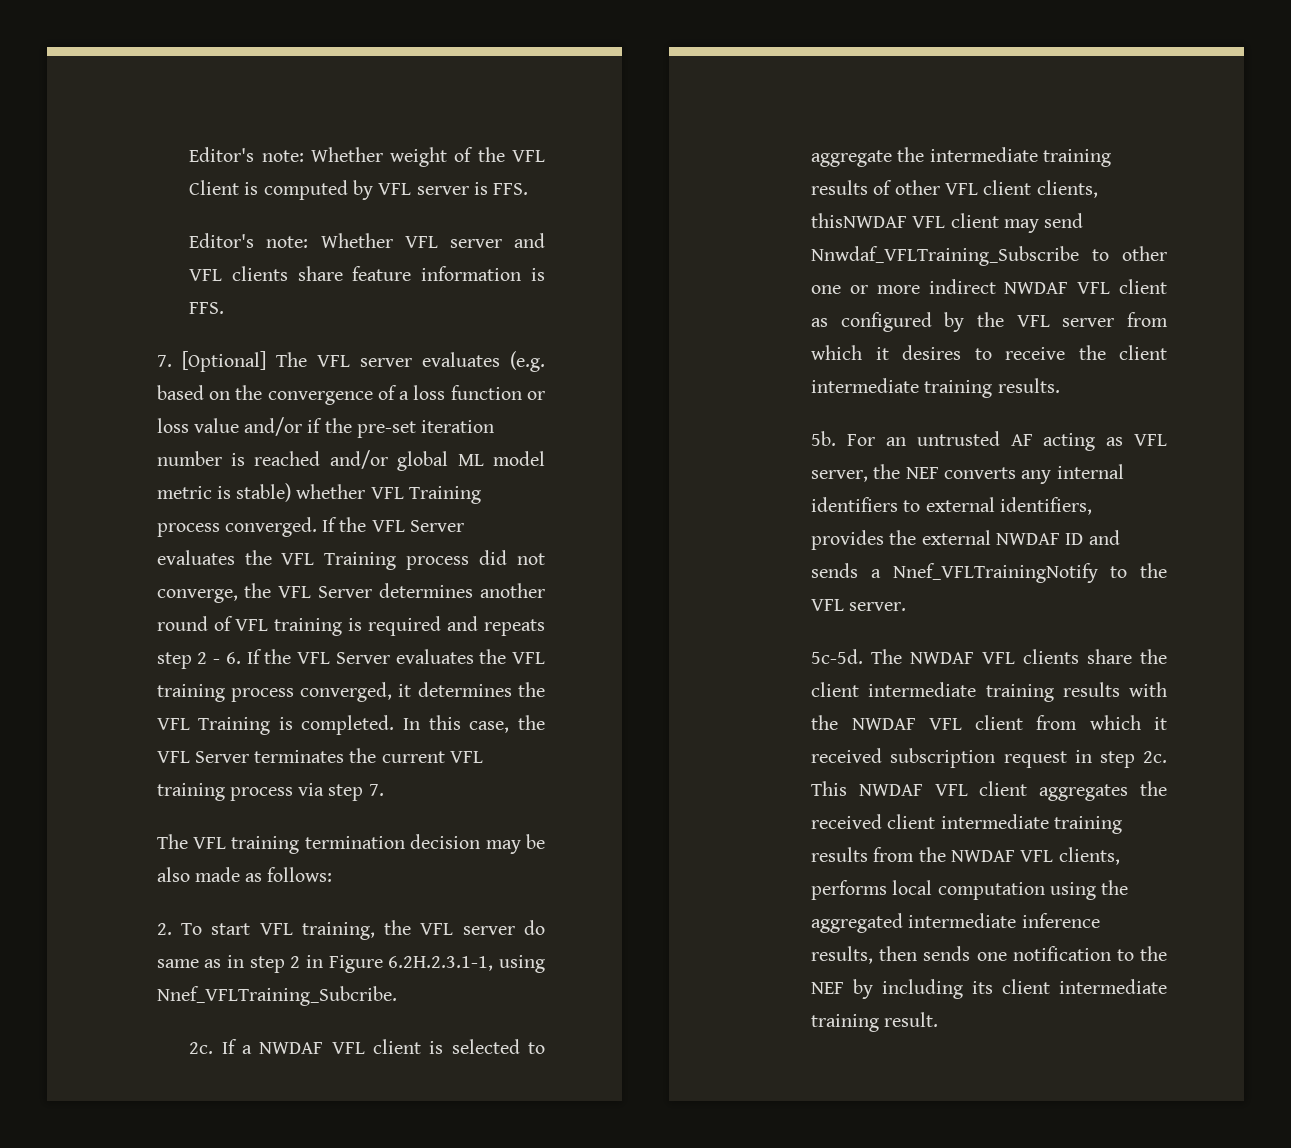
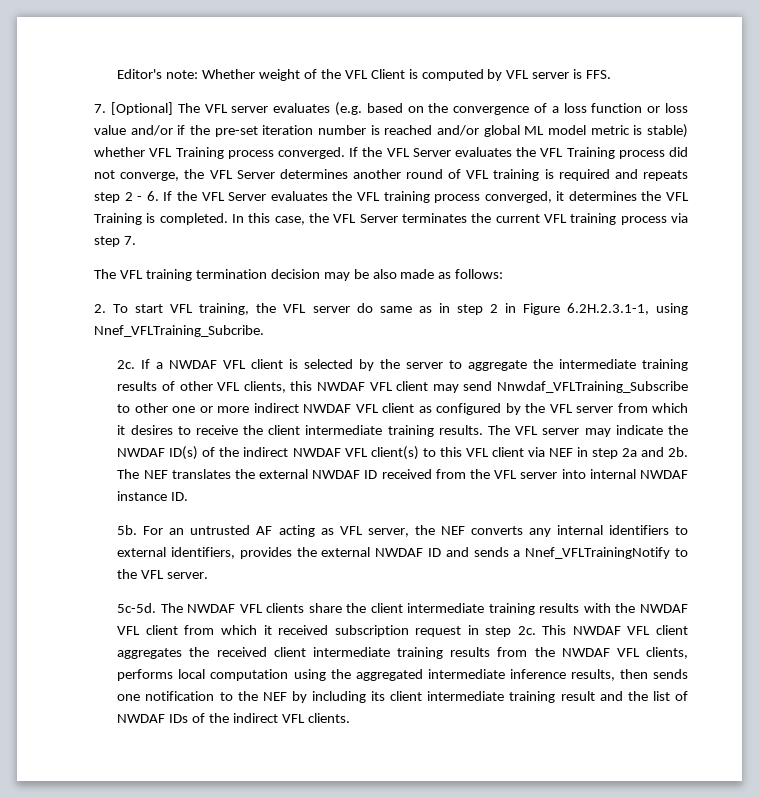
- Editor's note: Whether VFL server and VFL clients share feature information is FFS.
- If a NWDAF VFL client is selected to aggregate the intermediate training results of other VFL client clients, thisNWDAF VFL client may send Nnwdaf_VFLTraining_Subscribe to other one or more indirect NWDAF VFL client as configured by the VFL server from which it desires to receive the client intermediate training results.
+ If a NWDAF VFL client is selected by the server to aggregate the intermediate training results of other VFL clients, this NWDAF VFL client may send Nnwdaf_VFLTraining_Subscribe to other one or more indirect NWDAF VFL client as configured by the VFL server from which it desires to receive the client intermediate training results. The VFL server may indicate the NWDAF ID(s) of the indirect NWDAF VFL client(s) to this VFL client via NEF in step 2a and 2b. The NEF translates the external NWDAF ID received from the VFL server into internal NWDAF instance ID.
- This NWDAF VFL client aggregates the received client intermediate training results from the NWDAF VFL clients, performs local computation using the aggregated intermediate inference results, then sends one notification to the NEF by including its client intermediate training result.
+ This NWDAF VFL client aggregates the received client intermediate training results from the NWDAF VFL clients, performs local computation using the aggregated intermediate inference results, then sends one notification to the NEF by including its client intermediate training result and the list of NWDAF IDs of the indirect VFL clients.

